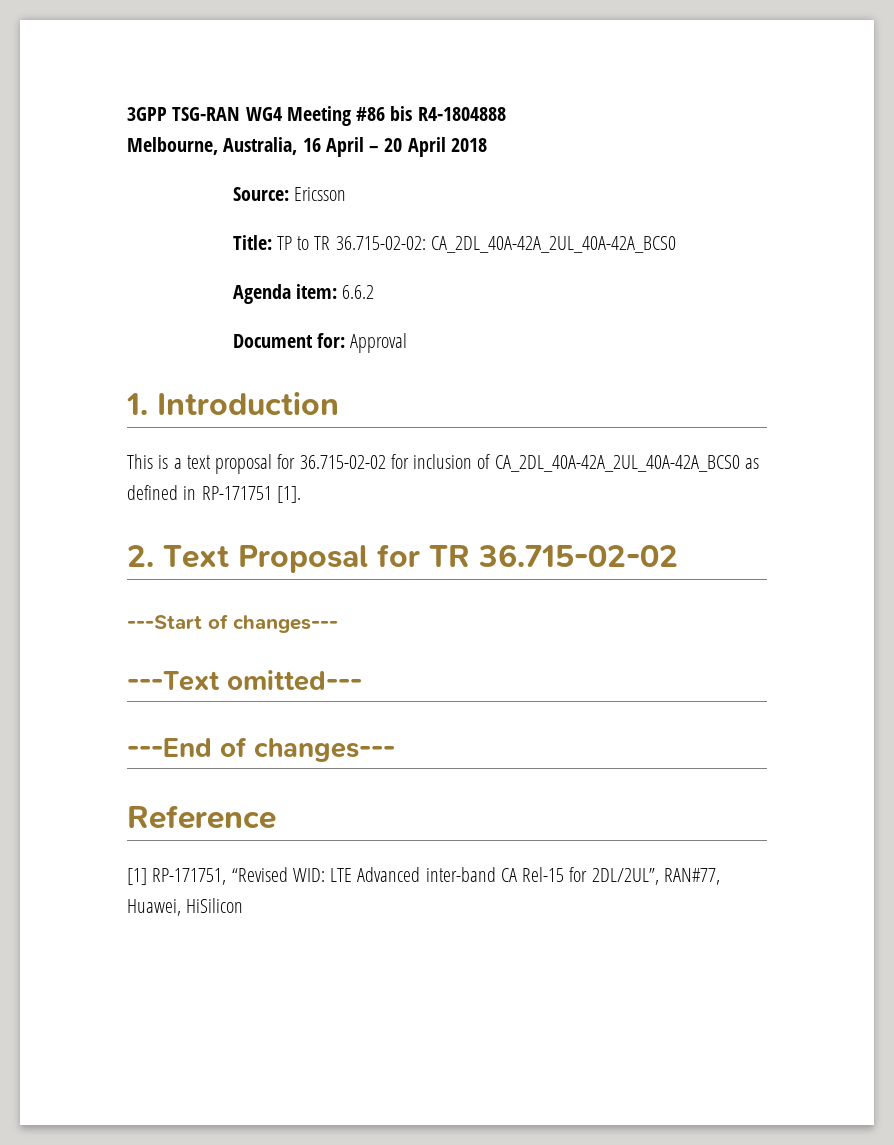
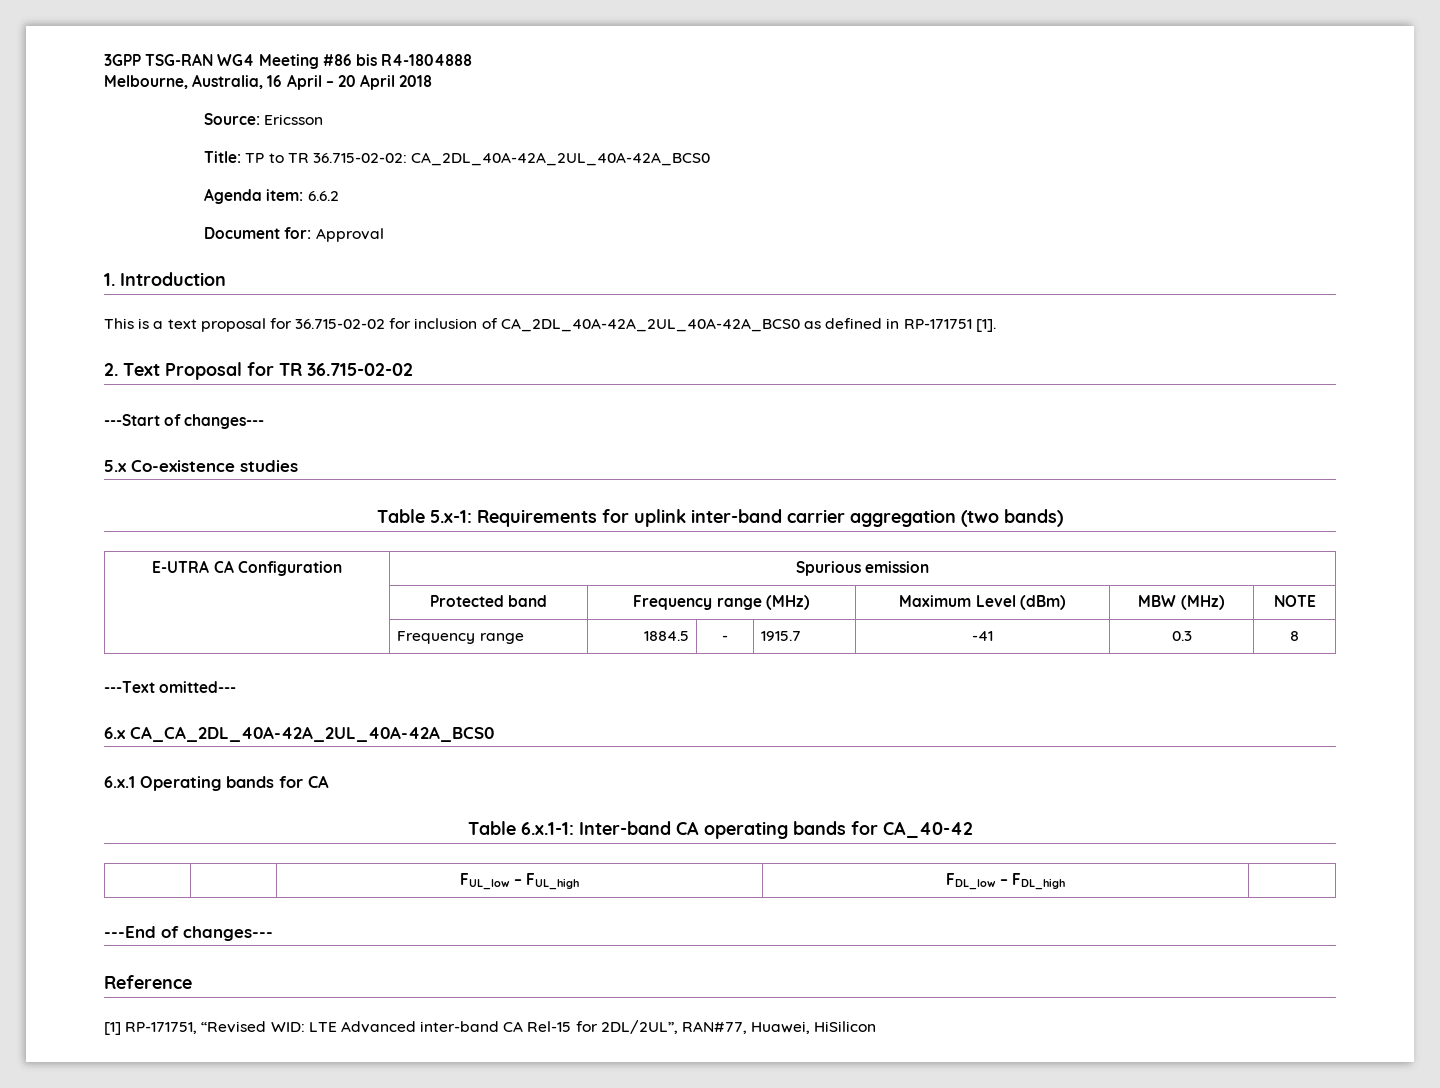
+ 5.x Co-existence studies
+ Table 5.x-1: Requirements for uplink inter-band carrier aggregation (two bands)
+ E-UTRA CA Configuration | Spurious emission
+ | Protected band | Frequency range (MHz) | Maximum Level (dBm) | MBW (MHz) | NOTE
+ | Frequency range | 1884.5 | - | 1915.7 | -41 | 0.3 | 8
  ---Text omitted---
+ 6.x CA_CA_2DL_40A-42A_2UL_40A-42A_BCS0
+ 6.x.1 Operating bands for CA
+ Table 6.x.1-1: Inter-band CA operating bands for CA_40-42
+ | | FUL_low – FUL_high | FDL_low – FDL_high |

